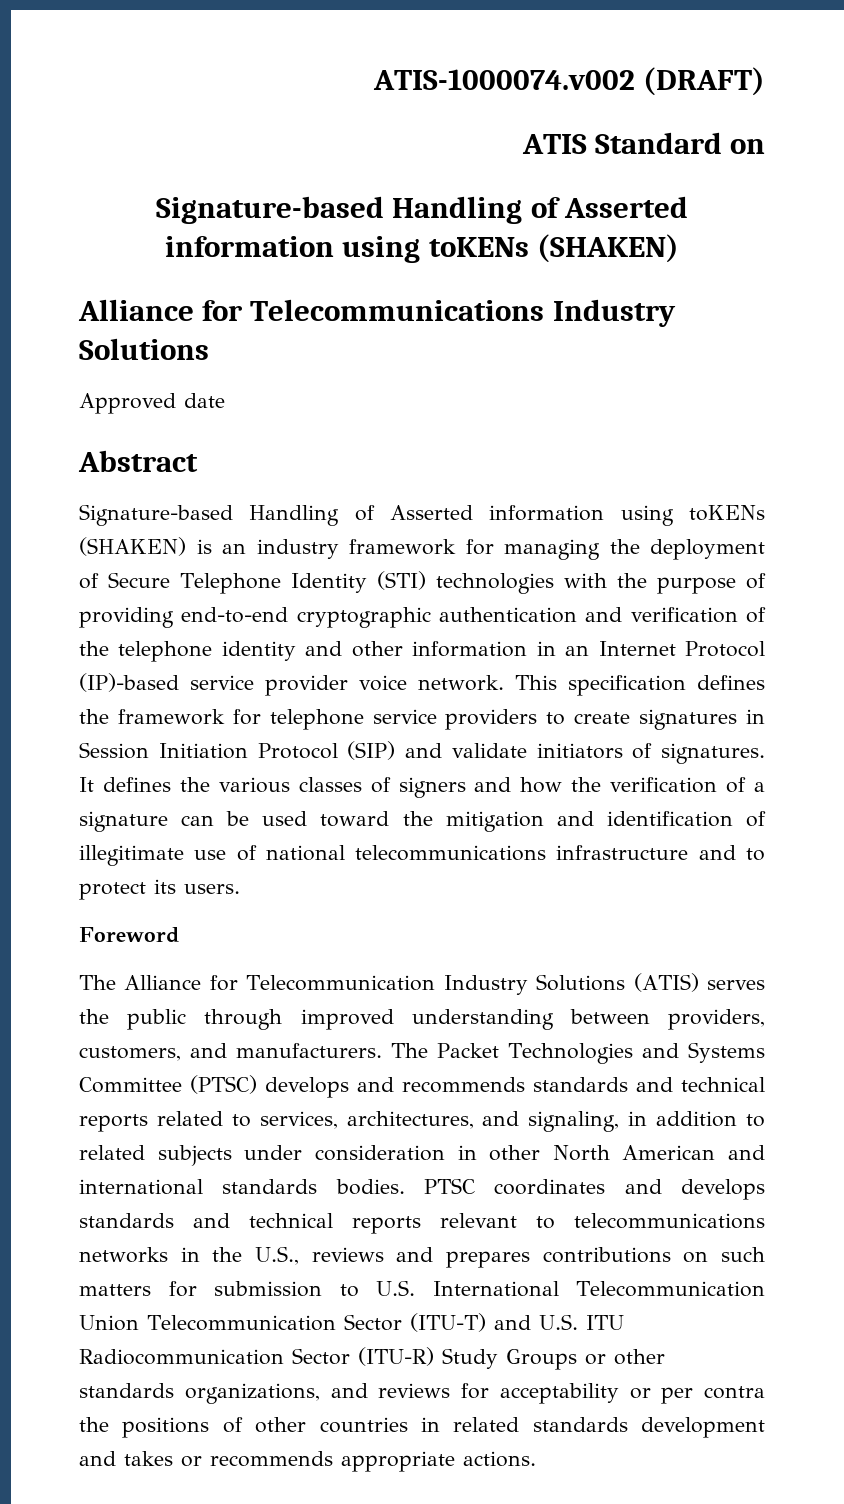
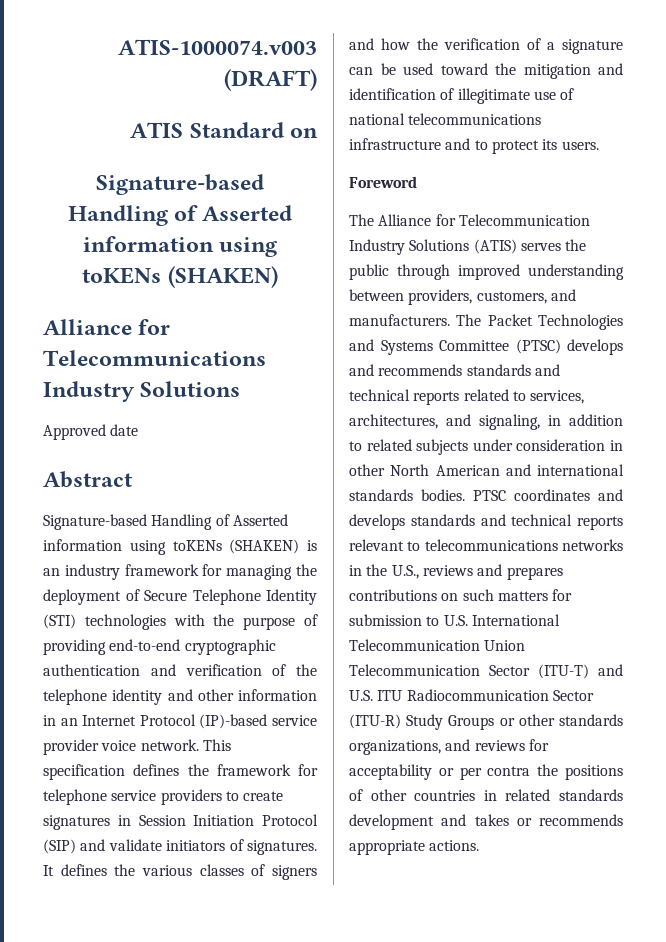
- ATIS-1000074.v002 (DRAFT)
+ ATIS-1000074.v003 (DRAFT)

